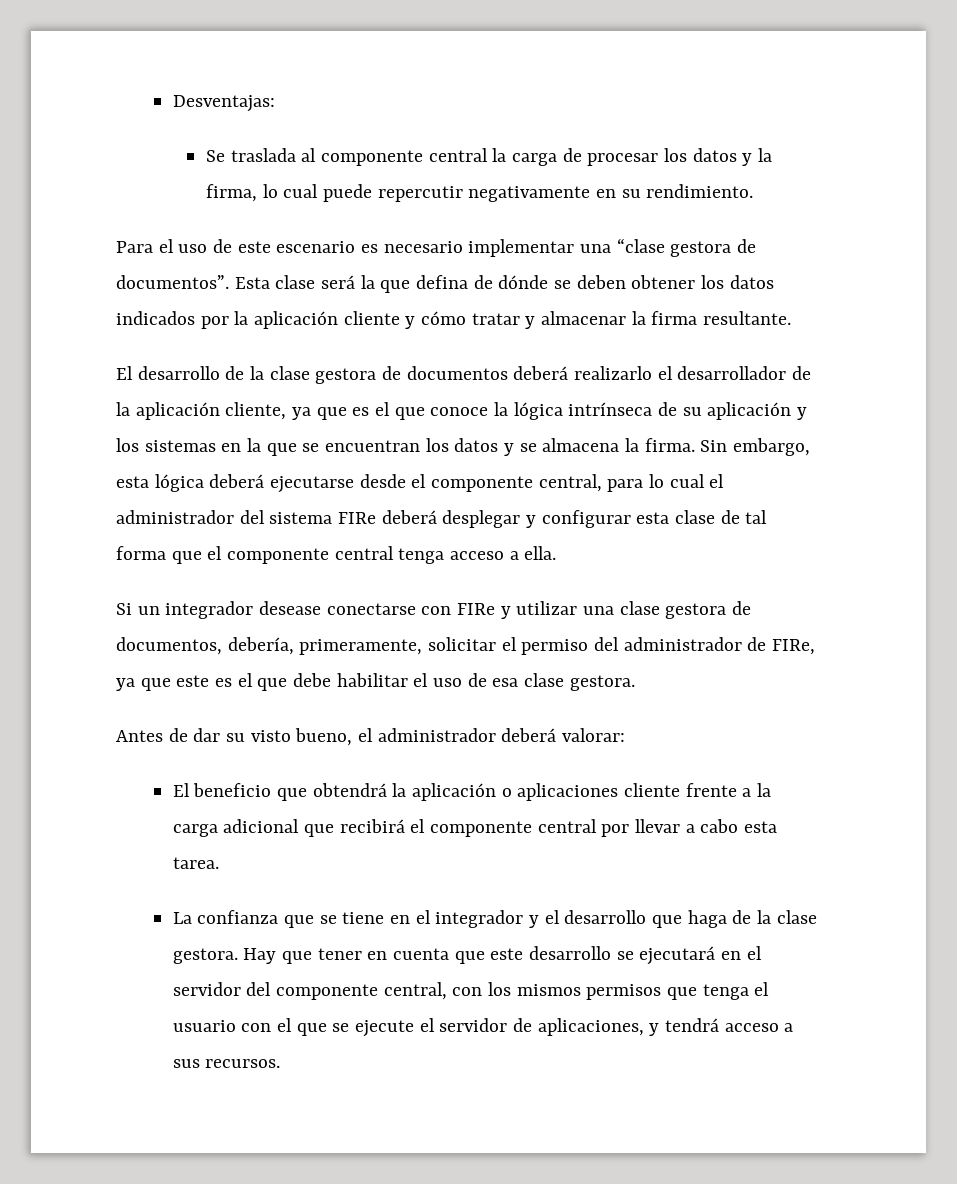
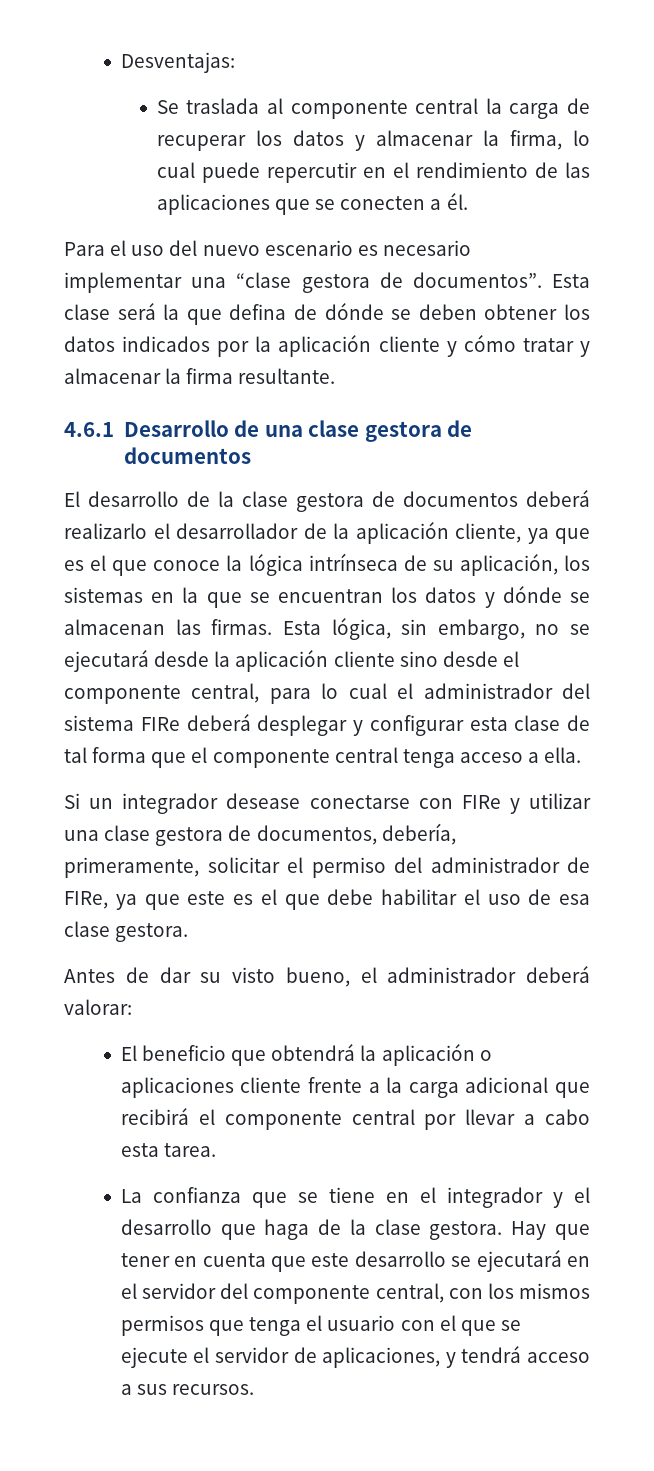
- Se traslada al componente central la carga de procesar los datos y la firma, lo cual puede repercutir negativamente en su rendimiento.
+ Se traslada al componente central la carga de recuperar los datos y almacenar la firma, lo cual puede repercutir en el rendimiento de las aplicaciones que se conecten a él.
- Para el uso de este escenario es necesario implementar una “clase gestora de documentos”.
+ Para el uso del nuevo escenario es necesario implementar una “clase gestora de documentos”.
+ 4.6.1 Desarrollo de una clase gestora de documentos
- El desarrollo de la clase gestora de documentos deberá realizarlo el desarrollador de la aplicación cliente, ya que es el que conoce la lógica intrínseca de su aplicación y los sistemas en la que se encuentran los datos y se almacena la firma. Sin embargo, esta lógica deberá ejecutarse desde el componente central, para lo cual el administrador del sistema FIRe deberá desplegar y configurar esta clase de tal forma que el componente central tenga acceso a ella.
+ El desarrollo de la clase gestora de documentos deberá realizarlo el desarrollador de la aplicación cliente, ya que es el que conoce la lógica intrínseca de su aplicación, los sistemas en la que se encuentran los datos y dónde se almacenan las firmas. Esta lógica, sin embargo, no se ejecutará desde la aplicación cliente sino desde el componente central, para lo cual el administrador del sistema FIRe deberá desplegar y configurar esta clase de tal forma que el componente central tenga acceso a ella.

